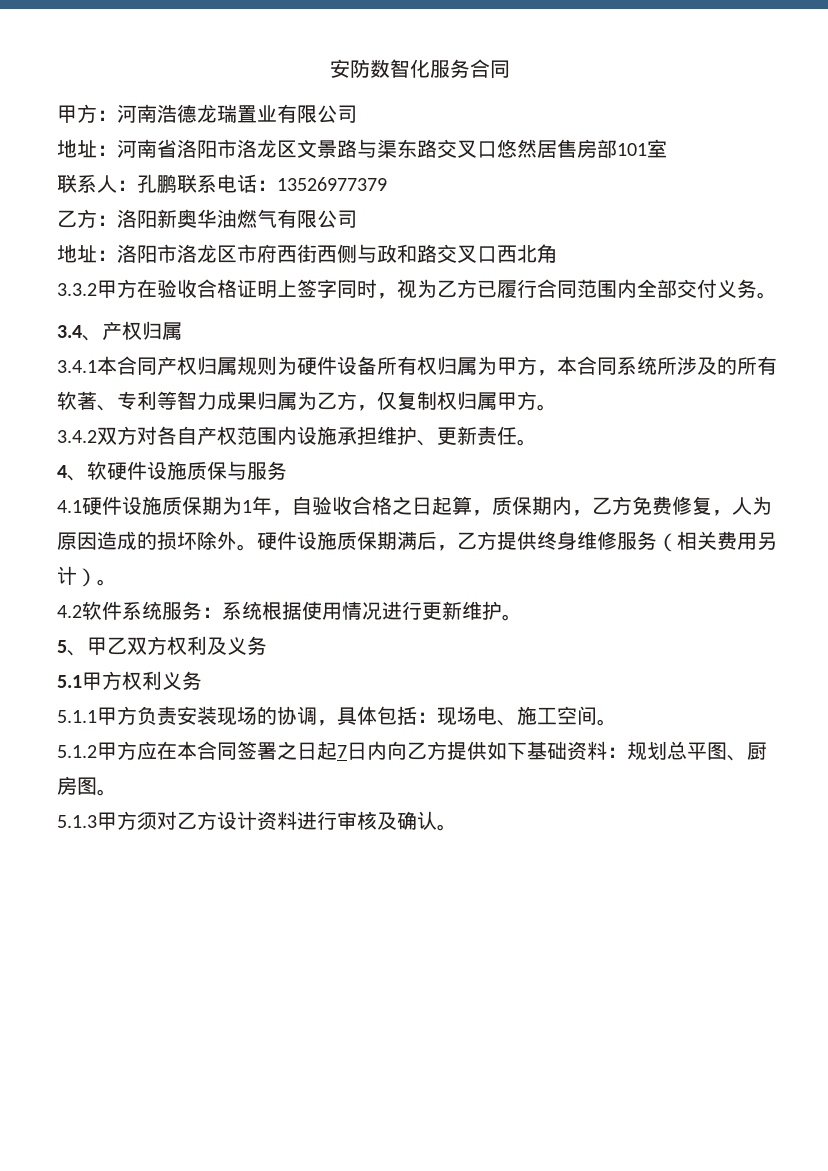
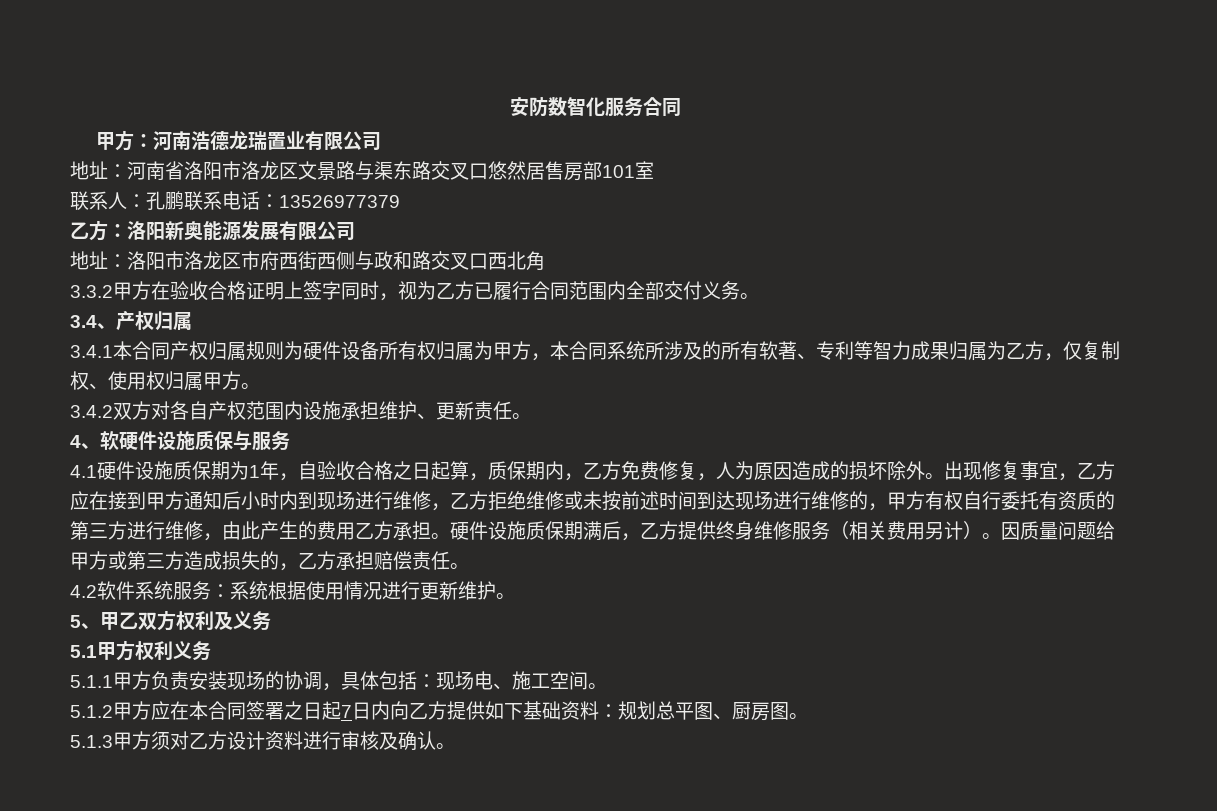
- 乙方：洛阳新奥华油燃气有限公司
+ 乙方：洛阳新奥能源发展有限公司
- 3.4.1本合同产权归属规则为硬件设备所有权归属为甲方，本合同系统所涉及的所有软著、专利等智力成果归属为乙方，仅复制权归属甲方。
+ 3.4.1本合同产权归属规则为硬件设备所有权归属为甲方，本合同系统所涉及的所有软著、专利等智力成果归属为乙方，仅复制权、使用权归属甲方。
+ 出现修复事宜，乙方应在接到甲方通知后小时内到现场进行维修，乙方拒绝维修或未按前述时间到达现场进行维修的，甲方有权自行委托有资质的第三方进行维修，由此产生的费用乙方承担。
+ 因质量问题给甲方或第三方造成损失的，乙方承担赔偿责任。

